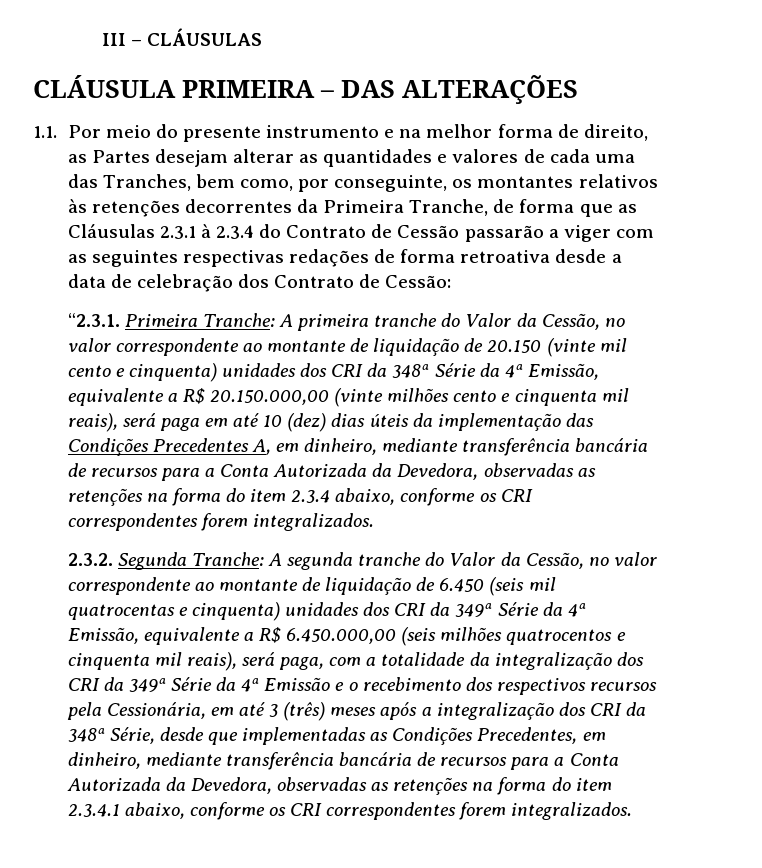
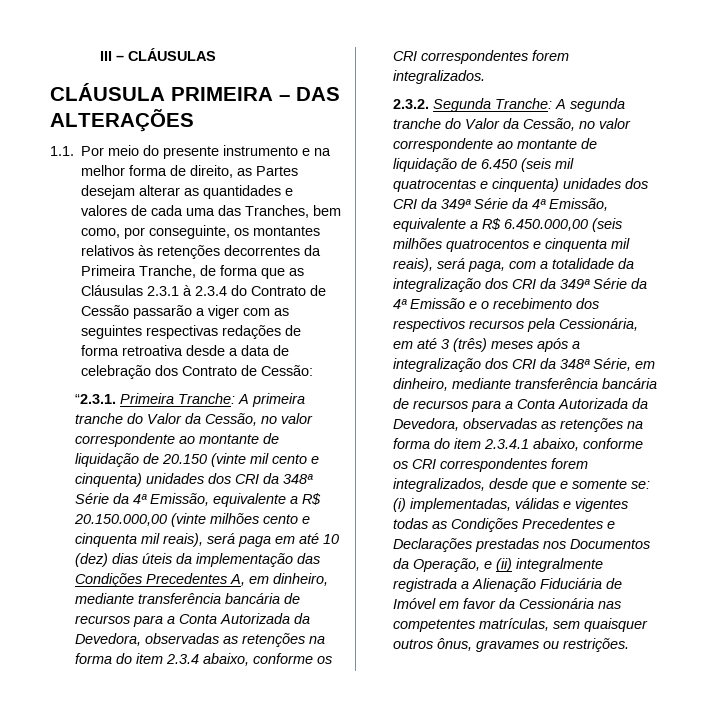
- A segunda tranche do Valor da Cessão, no valor correspondente ao montante de liquidação de 6.450 (seis mil quatrocentas e cinquenta) unidades dos CRI da 349ª Série da 4ª Emissão, equivalente a R$ 6.450.000,00 (seis milhões quatrocentos e cinquenta mil reais), será paga, com a totalidade da integralização dos CRI da 349ª Série da 4ª Emissão e o recebimento dos respectivos recursos pela Cessionária, em até 3 (três) meses após a integralização dos CRI da 348ª Série, desde que implementadas as Condições Precedentes, em dinheiro, mediante transferência bancária de recursos para a Conta Autorizada da Devedora, observadas as retenções na forma do item 2.3.4.1 abaixo, conforme os CRI correspondentes forem integralizados.
+ A segunda tranche do Valor da Cessão, no valor correspondente ao montante de liquidação de 6.450 (seis mil quatrocentas e cinquenta) unidades dos CRI da 349ª Série da 4ª Emissão, equivalente a R$ 6.450.000,00 (seis milhões quatrocentos e cinquenta mil reais), será paga, com a totalidade da integralização dos CRI da 349ª Série da 4ª Emissão e o recebimento dos respectivos recursos pela Cessionária, em até 3 (três) meses após a integralização dos CRI da 348ª Série, em dinheiro, mediante transferência bancária de recursos para a Conta Autorizada da Devedora, observadas as retenções na forma do item 2.3.4.1 abaixo, conforme os CRI correspondentes forem integralizados, desde que e somente se: (i) implementadas, válidas e vigentes todas as Condições Precedentes e Declarações prestadas nos Documentos da Operação, e (ii) integralmente registrada a Alienação Fiduciária de Imóvel em favor da Cessionária nas competentes matrículas, sem quaisquer outros ônus, gravames ou restrições.

